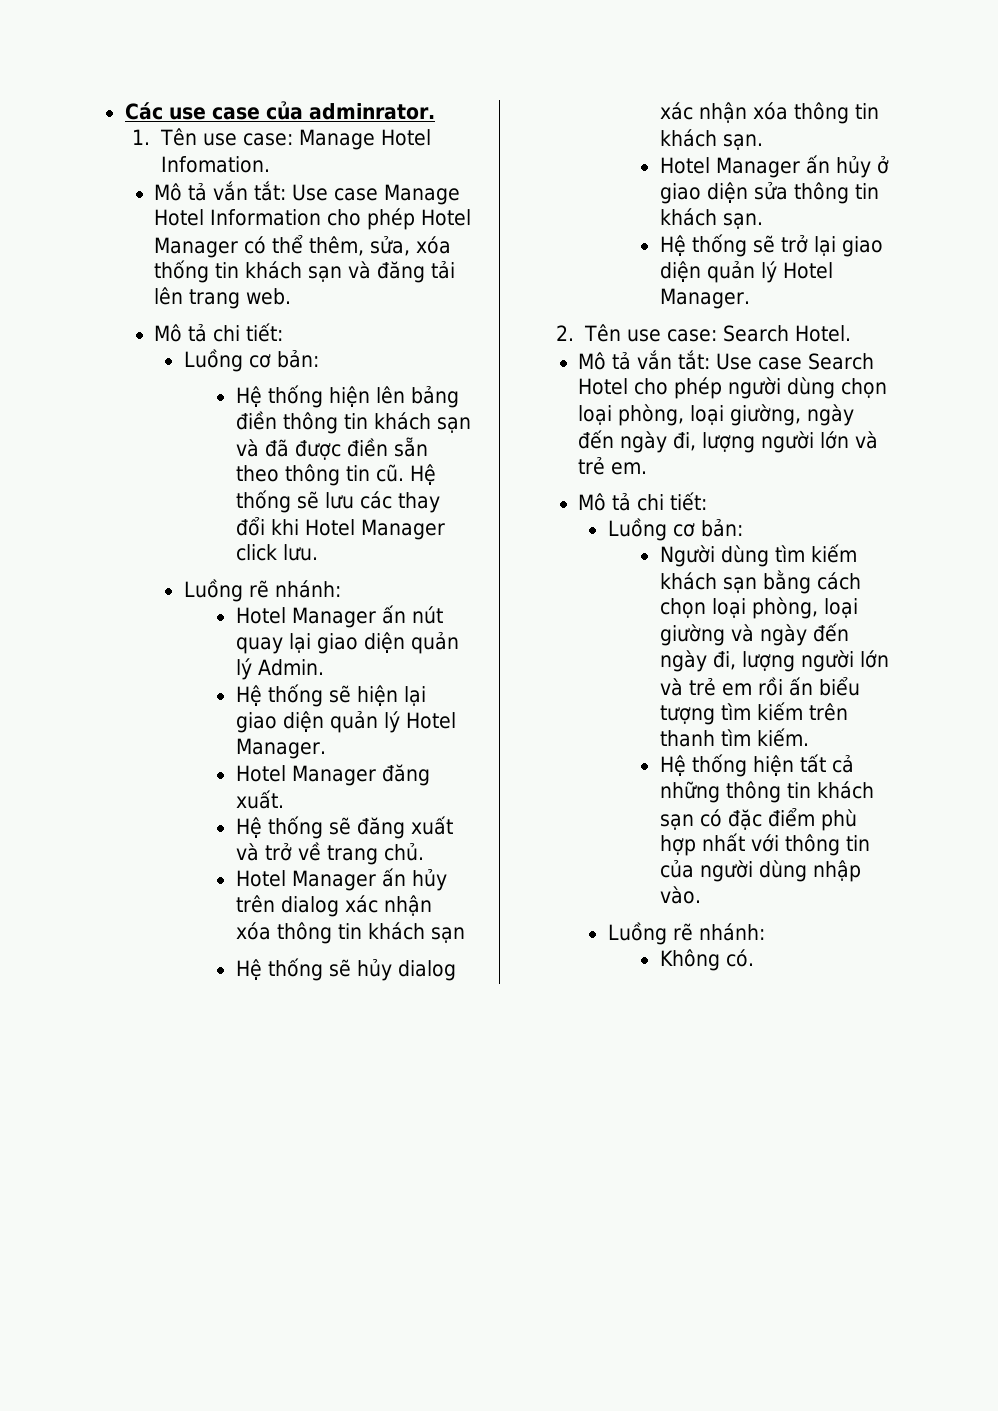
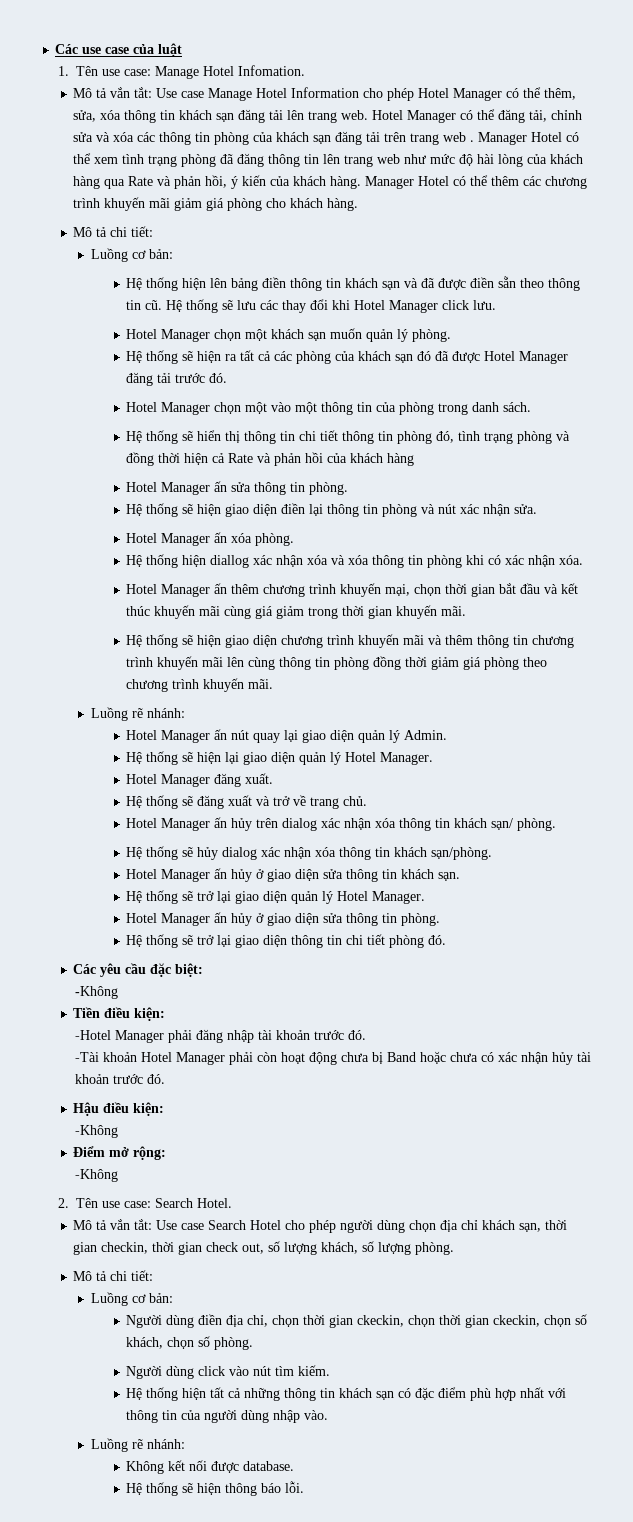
- Các use case của adminrator.
+ Các use case của luật
- Mô tả vắn tắt: Use case Manage Hotel Information cho phép Hotel Manager có thể thêm, sửa, xóa thống tin khách sạn và đăng tải lên trang web.
+ Mô tả vắn tắt: Use case Manage Hotel Information cho phép Hotel Manager có thể thêm, sửa, xóa thông tin khách sạn đăng tải lên trang web. Hotel Manager có thể đăng tải, chỉnh sửa và xóa các thông tin phòng của khách sạn đăng tải trên trang web . Manager Hotel có thể xem tình trạng phòng đã đăng thông tin lên trang web như mức độ hài lòng của khách hàng qua Rate và phản hồi, ý kiến của khách hàng. Manager Hotel có thể thêm các chương trình khuyến mãi giảm giá phòng cho khách hàng.
+ Hotel Manager chọn một khách sạn muốn quản lý phòng.
+ Hệ thống sẽ hiện ra tất cả các phòng của khách sạn đó đã được Hotel Manager đăng tải trước đó.
+ Hotel Manager chọn một vào một thông tin của phòng trong danh sách.
+ Hệ thống sẽ hiển thị thông tin chi tiết thông tin phòng đó, tình trạng phòng và đồng thời hiện cả Rate và phản hồi của khách hàng
+ Hotel Manager ấn sửa thông tin phòng.
+ Hệ thống sẽ hiện giao diện điền lại thông tin phòng và nút xác nhận sửa.
+ Hotel Manager ấn xóa phòng.
+ Hệ thống hiện diallog xác nhận xóa và xóa thông tin phòng khi có xác nhận xóa.
+ Hotel Manager ấn thêm chương trình khuyến mại, chọn thời gian bắt đầu và kết thúc khuyến mãi cùng giá giảm trong thời gian khuyến mãi.
+ Hệ thống sẽ hiện giao diện chương trình khuyến mãi và thêm thông tin chương trình khuyến mãi lên cùng thông tin phòng đồng thời giảm giá phòng theo chương trình khuyến mãi.
- Hotel Manager ấn hủy trên dialog xác nhận xóa thông tin khách sạn
+ Hotel Manager ấn hủy trên dialog xác nhận xóa thông tin khách sạn/ phòng.
- Hệ thống sẽ hủy dialog xác nhận xóa thông tin khách sạn.
+ Hệ thống sẽ hủy dialog xác nhận xóa thông tin khách sạn/phòng.
+ Hotel Manager ấn hủy ở giao diện sửa thông tin phòng.
+ Hệ thống sẽ trở lại giao diện thông tin chi tiết phòng đó.
+ Các yêu cầu đặc biệt:
+ -Không
+ Tiền điều kiện:
+ -Hotel Manager phải đăng nhập tài khoản trước đó.
+ -Tài khoản Hotel Manager phải còn hoạt động chưa bị Band hoặc chưa có xác nhận hủy tài khoản trước đó.
+ Hậu điều kiện:
+ -Không
+ Điểm mở rộng:
+ -Không
- Mô tả vắn tắt: Use case Search Hotel cho phép người dùng chọn loại phòng, loại giường, ngày đến ngày đi, lượng người lớn và trẻ em.
+ Mô tả vắn tắt: Use case Search Hotel cho phép người dùng chọn địa chỉ khách sạn, thời gian checkin, thời gian check out, số lượng khách, số lượng phòng.
- Người dùng tìm kiếm khách sạn bằng cách chọn loại phòng, loại giường và ngày đến ngày đi, lượng người lớn và trẻ em rồi ấn biểu tượng tìm kiếm trên thanh tìm kiếm.
+ Người dùng điền địa chỉ, chọn thời gian ckeckin, chọn thời gian ckeckin, chọn số khách, chọn số phòng.
+ Người dùng click vào nút tìm kiếm.
- Không có.
+ Không kết nối được database.
+ Hệ thống sẽ hiện thông báo lỗi.

